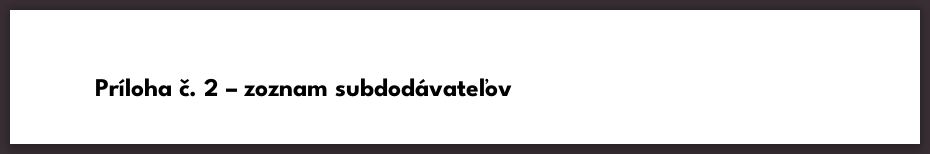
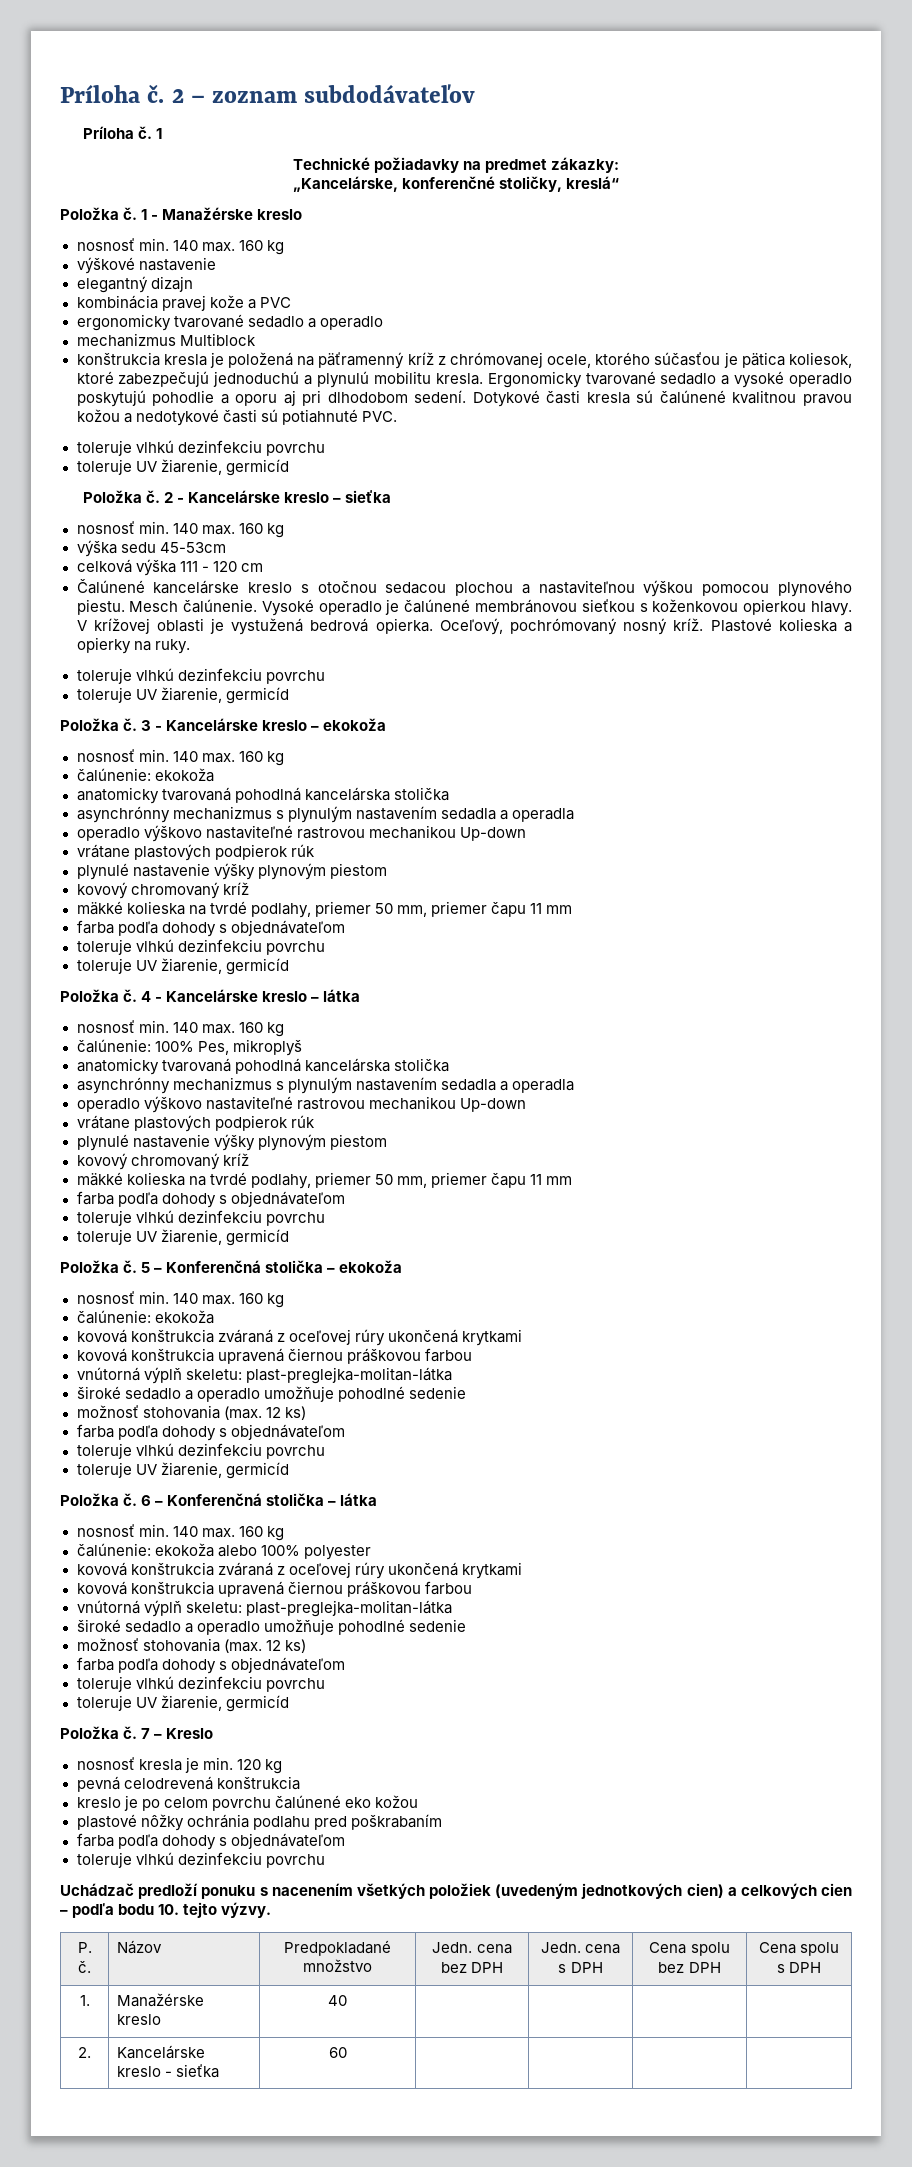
+ Príloha č. 1
+ Technické požiadavky na predmet zákazky:
+ „Kancelárske, konferenčné stoličky, kreslá“
+ Položka č. 1 - Manažérske kreslo
+ nosnosť min. 140 max. 160 kg
+ výškové nastavenie
+ elegantný dizajn
+ kombinácia pravej kože a PVC
+ ergonomicky tvarované sedadlo a operadlo
+ mechanizmus Multiblock
+ konštrukcia kresla je položená na päťramenný kríž z chrómovanej ocele, ktorého súčasťou je pätica koliesok, ktoré zabezpečujú jednoduchú a plynulú mobilitu kresla. Ergonomicky tvarované sedadlo a vysoké operadlo poskytujú pohodlie a oporu aj pri dlhodobom sedení. Dotykové časti kresla sú čalúnené kvalitnou pravou kožou a nedotykové časti sú potiahnuté PVC.
+ toleruje vlhkú dezinfekciu povrchu
+ toleruje UV žiarenie, germicíd
+ Položka č. 2 - Kancelárske kreslo – sieťka
+ nosnosť min. 140 max. 160 kg
+ výška sedu 45-53cm
+ celková výška 111 - 120 cm
+ Čalúnené kancelárske kreslo s otočnou sedacou plochou a nastaviteľnou výškou pomocou plynového piestu. Mesch čalúnenie. Vysoké operadlo je čalúnené membránovou sieťkou s koženkovou opierkou hlavy. V krížovej oblasti je vystužená bedrová opierka. Oceľový, pochrómovaný nosný kríž. Plastové kolieska a opierky na ruky.
+ toleruje vlhkú dezinfekciu povrchu
+ toleruje UV žiarenie, germicíd
+ Položka č. 3 - Kancelárske kreslo – ekokoža
+ nosnosť min. 140 max. 160 kg
+ čalúnenie: ekokoža
+ anatomicky tvarovaná pohodlná kancelárska stolička
+ asynchrónny mechanizmus s plynulým nastavením sedadla a operadla
+ operadlo výškovo nastaviteľné rastrovou mechanikou Up-down
+ vrátane plastových podpierok rúk
+ plynulé nastavenie výšky plynovým piestom
+ kovový chromovaný kríž
+ mäkké kolieska na tvrdé podlahy, priemer 50 mm, priemer čapu 11 mm
+ farba podľa dohody s objednávateľom
+ toleruje vlhkú dezinfekciu povrchu
+ toleruje UV žiarenie, germicíd
+ Položka č. 4 - Kancelárske kreslo – látka
+ nosnosť min. 140 max. 160 kg
+ čalúnenie: 100% Pes, mikroplyš
+ anatomicky tvarovaná pohodlná kancelárska stolička
+ asynchrónny mechanizmus s plynulým nastavením sedadla a operadla
+ operadlo výškovo nastaviteľné rastrovou mechanikou Up-down
+ vrátane plastových podpierok rúk
+ plynulé nastavenie výšky plynovým piestom
+ kovový chromovaný kríž
+ mäkké kolieska na tvrdé podlahy, priemer 50 mm, priemer čapu 11 mm
+ farba podľa dohody s objednávateľom
+ toleruje vlhkú dezinfekciu povrchu
+ toleruje UV žiarenie, germicíd
+ Položka č. 5 – Konferenčná stolička – ekokoža
+ nosnosť min. 140 max. 160 kg
+ čalúnenie: ekokoža
+ kovová konštrukcia zváraná z oceľovej rúry ukončená krytkami
+ kovová konštrukcia upravená čiernou práškovou farbou
+ vnútorná výplň skeletu: plast-preglejka-molitan-látka
+ široké sedadlo a operadlo umožňuje pohodlné sedenie
+ možnosť stohovania (max. 12 ks)
+ farba podľa dohody s objednávateľom
+ toleruje vlhkú dezinfekciu povrchu
+ toleruje UV žiarenie, germicíd
+ Položka č. 6 – Konferenčná stolička – látka
+ nosnosť min. 140 max. 160 kg
+ čalúnenie: ekokoža alebo 100% polyester
+ kovová konštrukcia zváraná z oceľovej rúry ukončená krytkami
+ kovová konštrukcia upravená čiernou práškovou farbou
+ vnútorná výplň skeletu: plast-preglejka-molitan-látka
+ široké sedadlo a operadlo umožňuje pohodlné sedenie
+ možnosť stohovania (max. 12 ks)
+ farba podľa dohody s objednávateľom
+ toleruje vlhkú dezinfekciu povrchu
+ toleruje UV žiarenie, germicíd
+ Položka č. 7 – Kreslo
+ nosnosť kresla je min. 120 kg
+ pevná celodrevená konštrukcia
+ kreslo je po celom povrchu čalúnené eko kožou
+ plastové nôžky ochránia podlahu pred poškrabaním
+ farba podľa dohody s objednávateľom
+ toleruje vlhkú dezinfekciu povrchu
+ Uchádzač predloží ponuku s nacenením všetkých položiek (uvedeným jednotkových cien) a celkových cien – podľa bodu 10. tejto výzvy.
+ P. č. | Názov | Predpokladané množstvo | Jedn. cena bez DPH | Jedn. cena s DPH | Cena spolu bez DPH | Cena spolu s DPH
+ 1. | Manažérske kreslo | 40 | | | |
+ 2. | Kancelárske kreslo - sieťka | 60 | | | |

